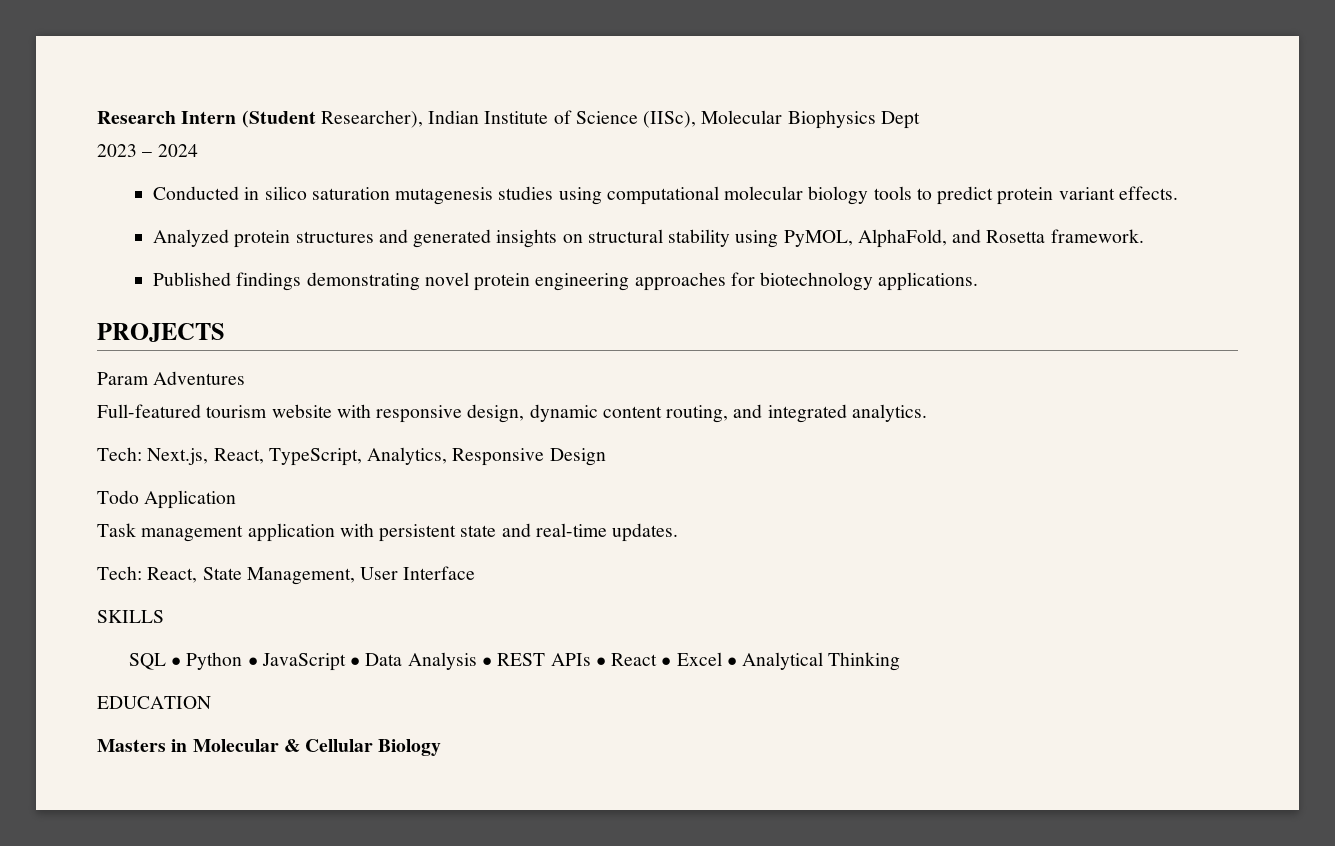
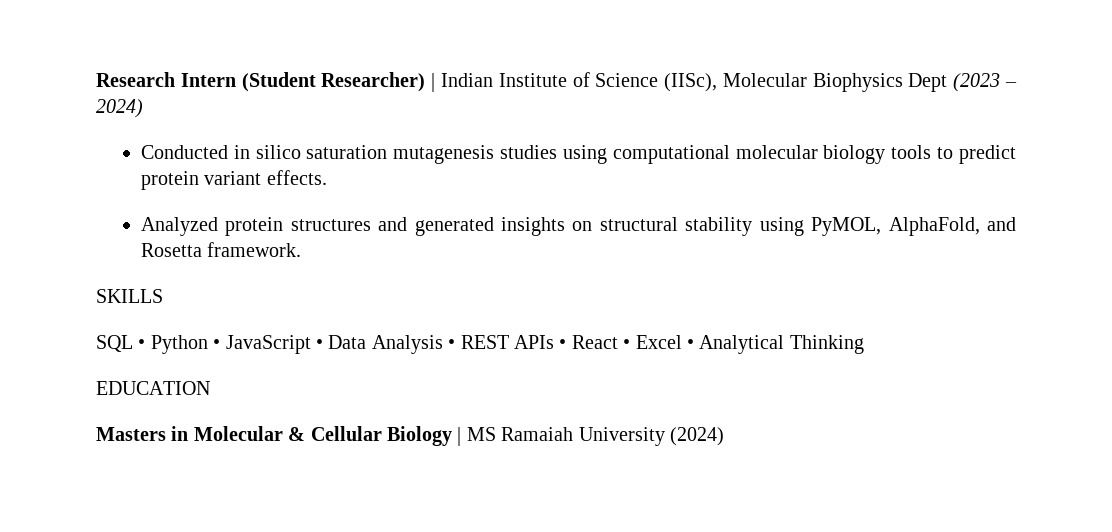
- Research Intern (Student Researcher), Indian Institute of Science (IISc), Molecular Biophysics Dept
- 2023 – 2024
+ Research Intern (Student Researcher) | Indian Institute of Science (IISc), Molecular Biophysics Dept (2023 – 2024)
- Published findings demonstrating novel protein engineering approaches for biotechnology applications.
- PROJECTS
- Param Adventures
- Full-featured tourism website with responsive design, dynamic content routing, and integrated analytics.
- Tech: Next.js, React, TypeScript, Analytics, Responsive Design
- Todo Application
- Task management application with persistent state and real-time updates.
- Tech: React, State Management, User Interface
- Masters in Molecular & Cellular Biology
+ Masters in Molecular & Cellular Biology | MS Ramaiah University (2024)

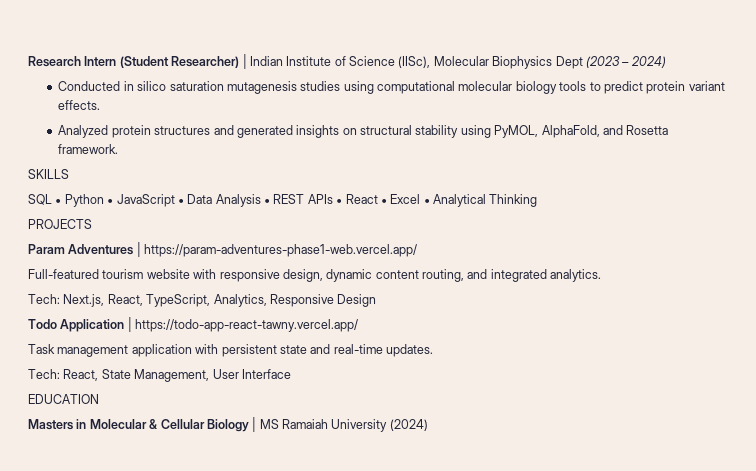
+ PROJECTS
+ Param Adventures | https://param-adventures-phase1-web.vercel.app/
+ Full-featured tourism website with responsive design, dynamic content routing, and integrated analytics.
+ Tech: Next.js, React, TypeScript, Analytics, Responsive Design
+ Todo Application | https://todo-app-react-tawny.vercel.app/
+ Task management application with persistent state and real-time updates.
+ Tech: React, State Management, User Interface

